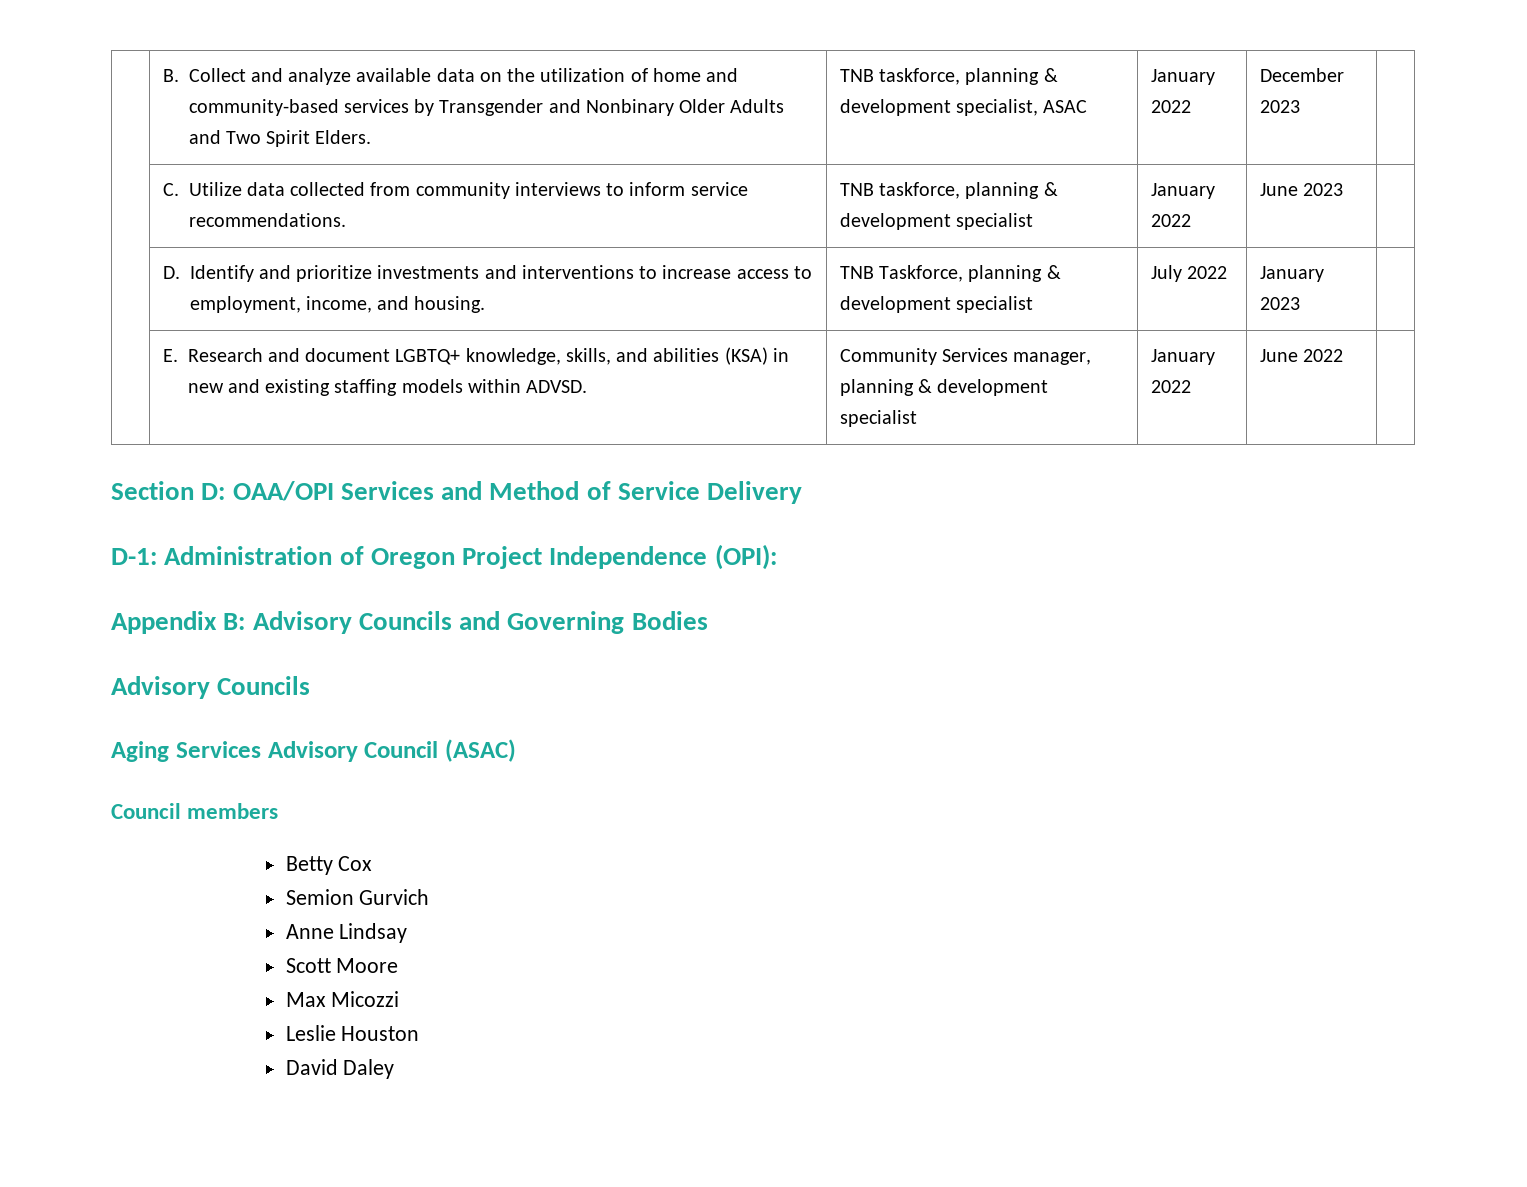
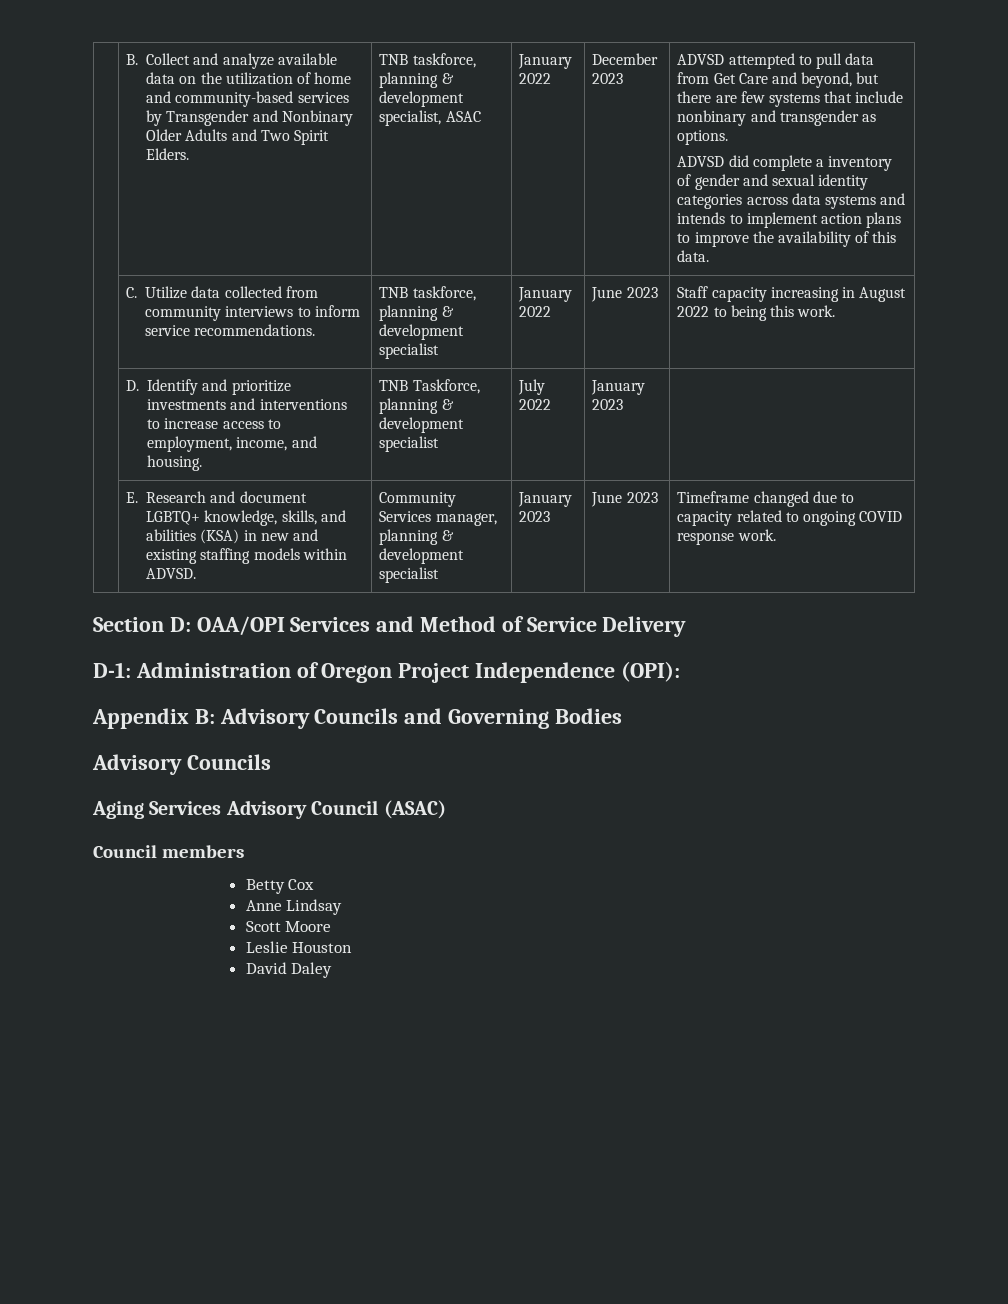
+ ADVSD attempted to pull data from Get Care and beyond, but there are few systems that include nonbinary and transgender as options.
+ ADVSD did complete a inventory of gender and sexual identity categories across data systems and intends to implement action plans to improve the availability of this data.
- | C. Utilize data collected from community interviews to inform service recommendations. | TNB taskforce, planning & development specialist | January 2022 | June 2023 |
+ | C. Utilize data collected from community interviews to inform service recommendations. | TNB taskforce, planning & development specialist | January 2022 | June 2023 | Staff capacity increasing in August 2022 to being this work.
- | E. Research and document LGBTQ+ knowledge, skills, and abilities (KSA) in new and existing staffing models within ADVSD. | Community Services manager, planning & development specialist | January 2022 | June 2022 |
+ | E. Research and document LGBTQ+ knowledge, skills, and abilities (KSA) in new and existing staffing models within ADVSD. | Community Services manager, planning & development specialist | January 2023 | June 2023 | Timeframe changed due to capacity related to ongoing COVID response work.
- Semion Gurvich
- Max Micozzi

